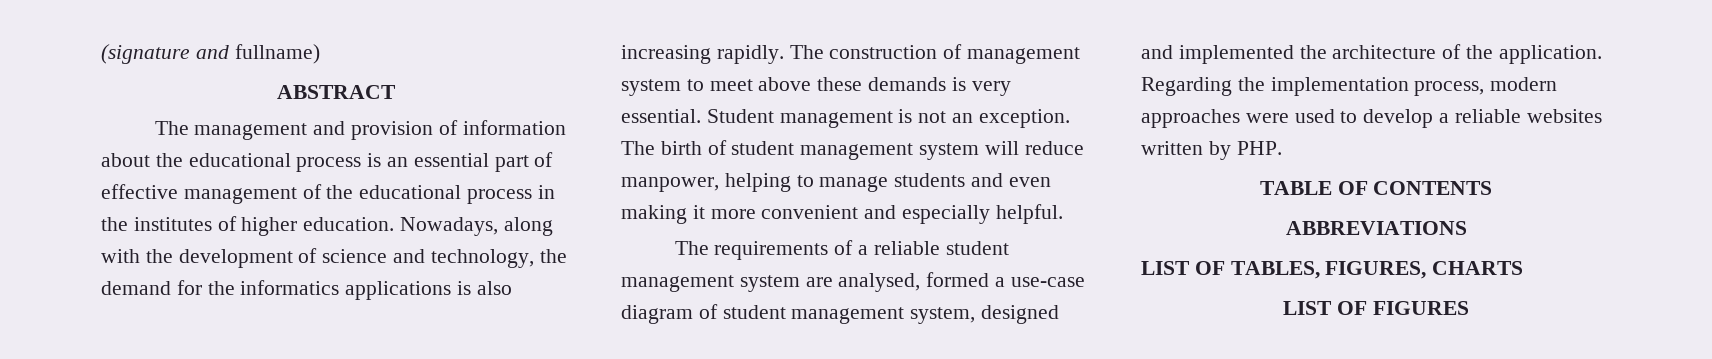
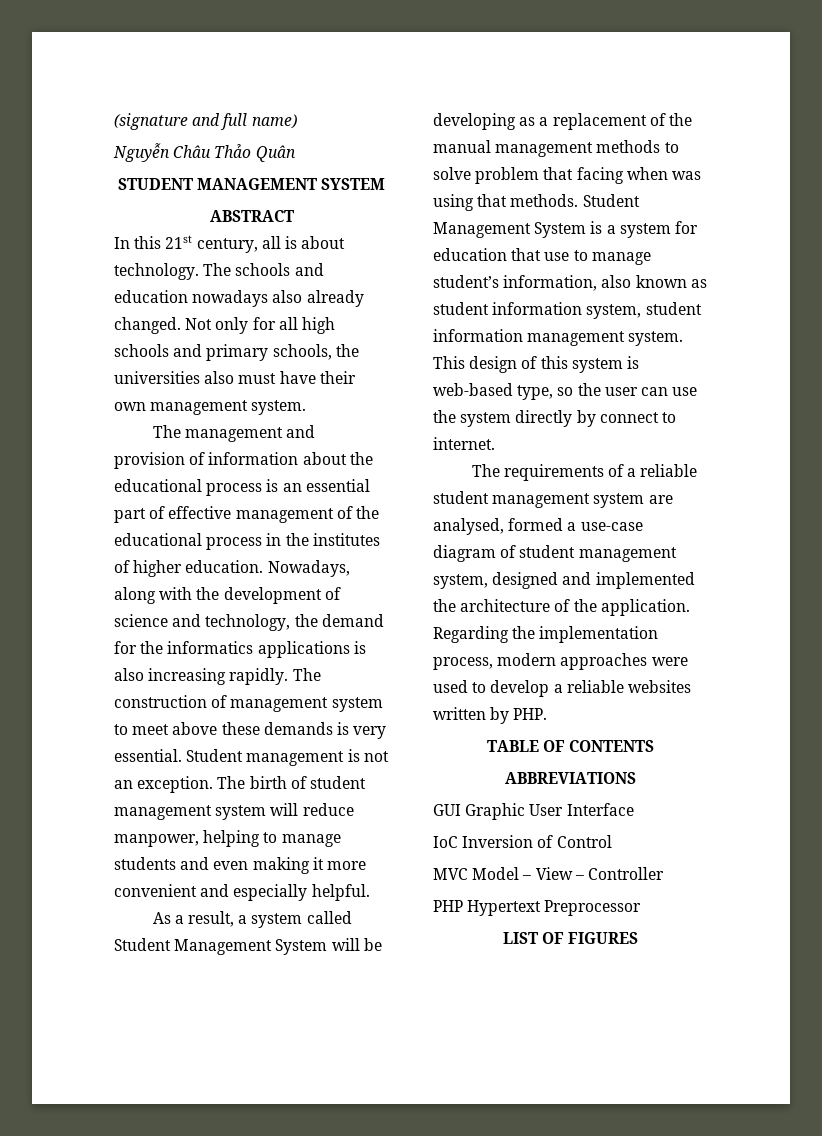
- (signature and fullname)
+ (signature and full name)
+ Nguyễn Châu Thảo Quân
+ STUDENT MANAGEMENT SYSTEM
  ABSTRACT
+ In this 21st century, all is about technology. The schools and education nowadays also already changed. Not only for all high schools and primary schools, the universities also must have their own management system.
+ As a result, a system called Student Management System will be developing as a replacement of the manual management methods to solve problem that facing when was using that methods. Student Management System is a system for education that use to manage student’s information, also known as student information system, student information management system. This design of this system is web-based type, so the user can use the system directly by connect to internet.
- LIST OF TABLES, FIGURES, CHARTS
+ GUI Graphic User Interface
+ IoC Inversion of Control
+ MVC Model – View – Controller
+ PHP Hypertext Preprocessor

